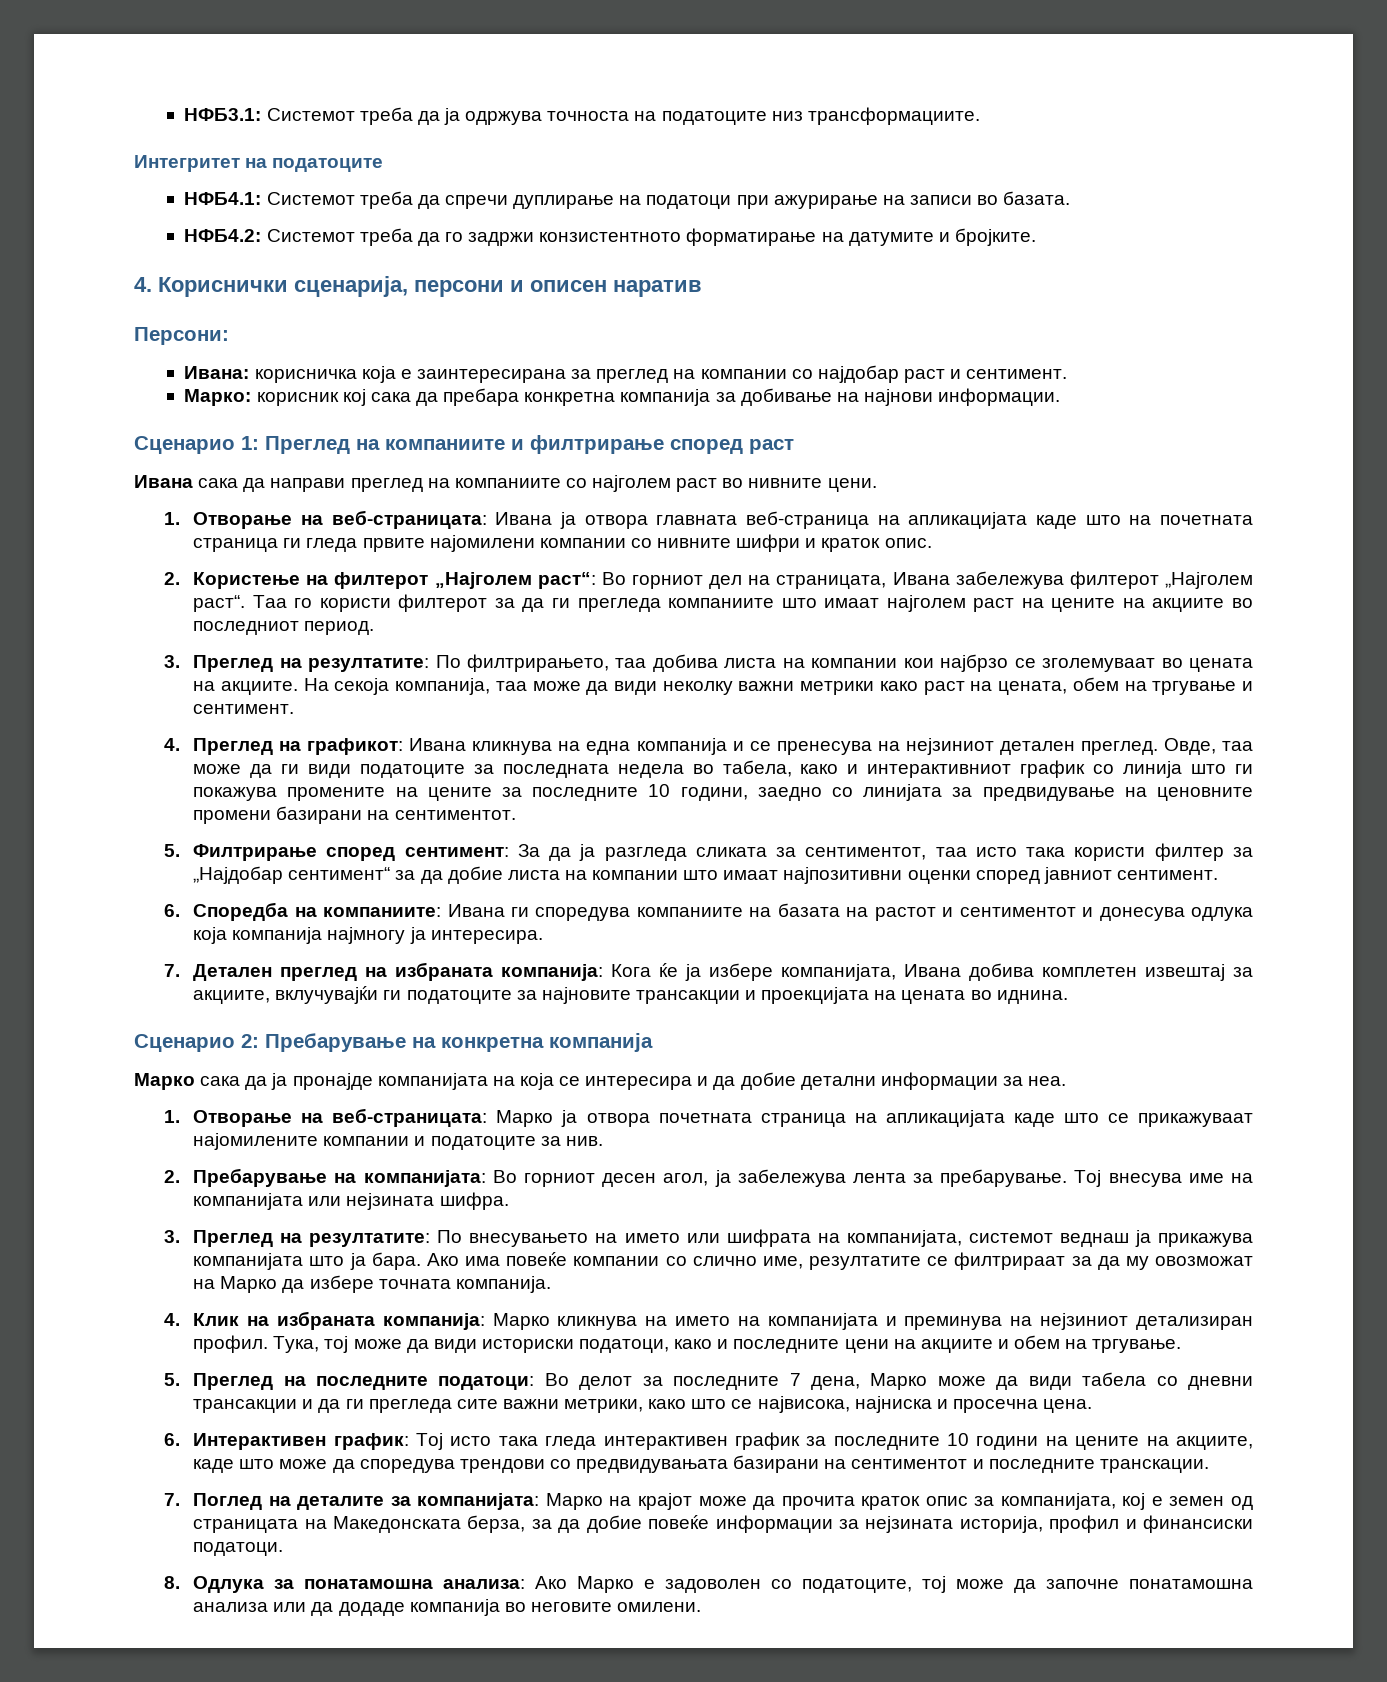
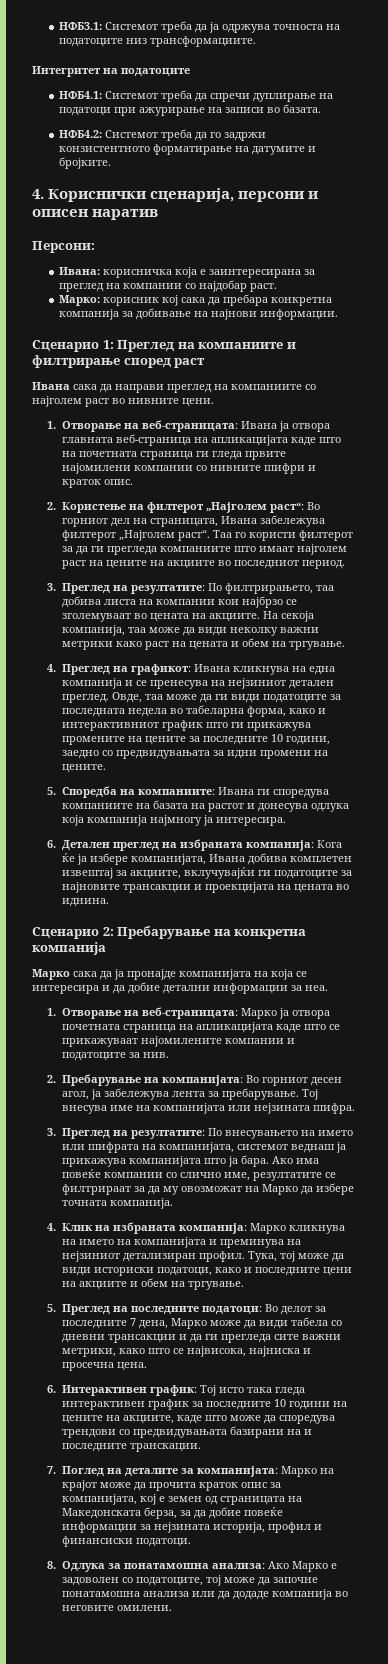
- Ивана: корисничка која е заинтересирана за преглед на компании со најдобар раст и сентимент.
+ Ивана: корисничка која е заинтересирана за преглед на компании со најдобар раст.
- На секоја компанија, таа може да види неколку важни метрики како раст на цената, обем на тргување и сентимент.
+ На секоја компанија, таа може да види неколку важни метрики како раст на цената и обем на тргување.
- Овде, таа може да ги види податоците за последната недела во табела, како и интерактивниот график со линија што ги покажува промените на цените за последните 10 години, заедно со линијата за предвидување на ценовните промени базирани на сентиментот.
- 5. Филтрирање според сентимент: За да ја разгледа сликата за сентиментот, таа исто така користи филтер за „Најдобар сентимент“ за да добие листа на компании што имаат најпозитивни оценки според јавниот сентимент.
- 6. Споредба на компаниите: Ивана ги споредува компаниите на базата на растот и сентиментот и донесува одлука која компанија најмногу ја интересира.
+ Овде, таа може да ги види податоците за последната недела во табеларна форма, како и интерактивниот график што ги прикажува промените на цените за последните 10 години, заедно со предвидувањата за идни промени на цените.
+ 5. Споредба на компаниите: Ивана ги споредува компаниите на базата на растот и донесува одлука која компанија најмногу ја интересира.
- 7. Детален преглед на избраната компанија: Кога ќе ја избере компанијата, Ивана добива комплетен извештај за акциите, вклучувајќи ги податоците за најновите трансакции и проекцијата на цената во иднина.
+ 6. Детален преглед на избраната компанија: Кога ќе ја избере компанијата, Ивана добива комплетен извештај за акциите, вклучувајќи ги податоците за најновите трансакции и проекцијата на цената во иднина.
- 6. Интерактивен график: Тој исто така гледа интерактивен график за последните 10 години на цените на акциите, каде што може да споредува трендови со предвидувањата базирани на сентиментот и последните транскации.
+ 6. Интерактивен график: Тој исто така гледа интерактивен график за последните 10 години на цените на акциите, каде што може да споредува трендови со предвидувањата базирани на и последните транскации.

